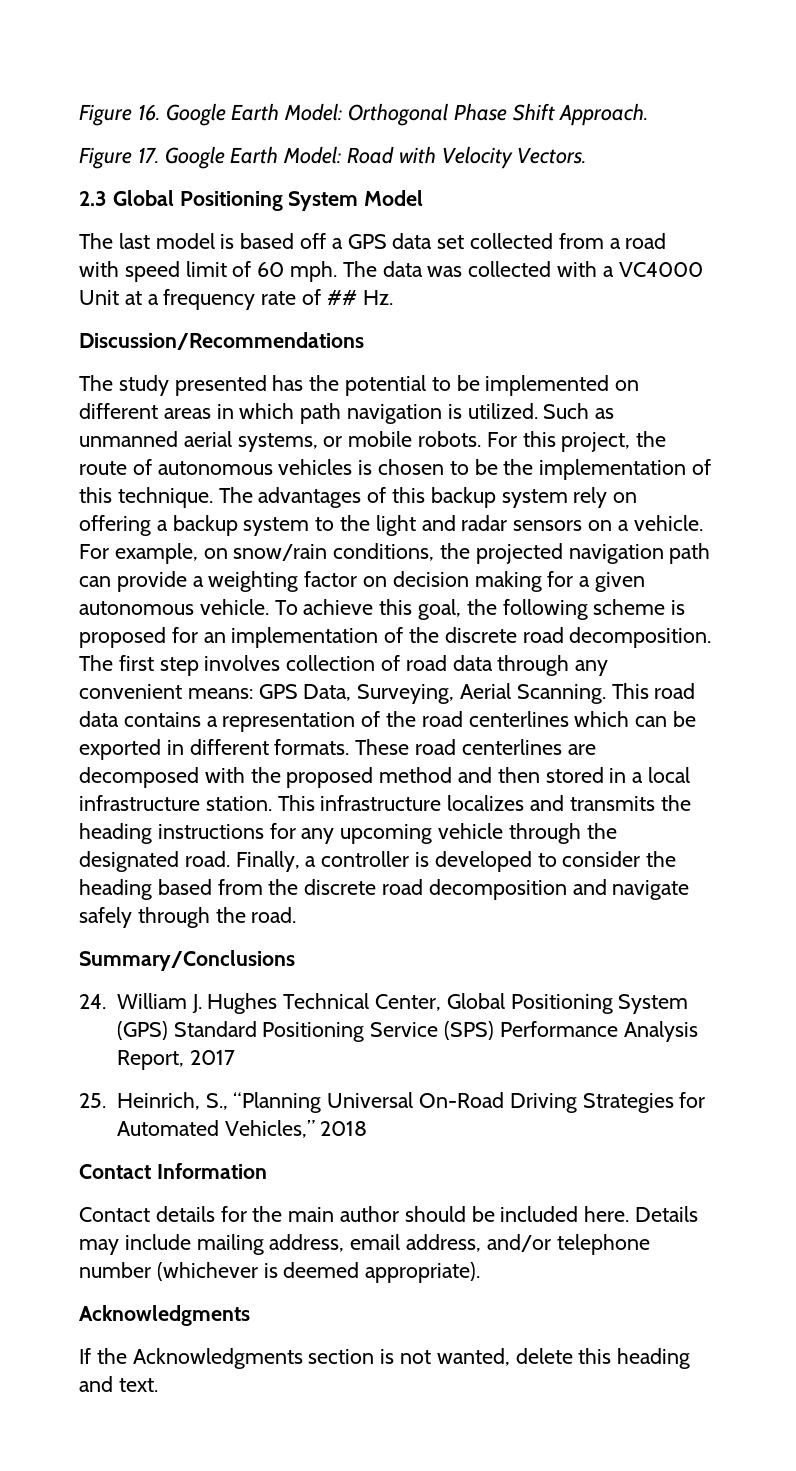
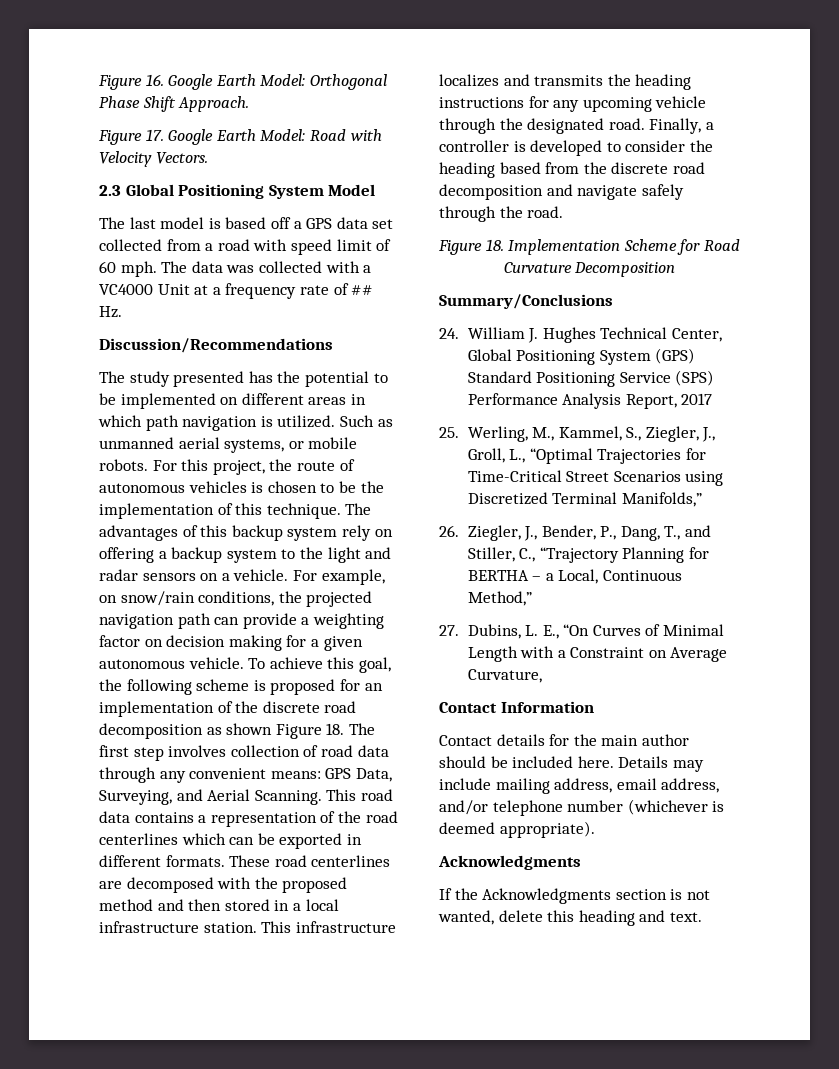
- To achieve this goal, the following scheme is proposed for an implementation of the discrete road decomposition. The first step involves collection of road data through any convenient means: GPS Data, Surveying, Aerial Scanning.
+ To achieve this goal, the following scheme is proposed for an implementation of the discrete road decomposition as shown Figure 18. The first step involves collection of road data through any convenient means: GPS Data, Surveying, and Aerial Scanning.
+ Figure 18. Implementation Scheme for Road Curvature Decomposition
- 25. Heinrich, S., “Planning Universal On-Road Driving Strategies for Automated Vehicles,” 2018
+ 25. Werling, M., Kammel, S., Ziegler, J., Groll, L., “Optimal Trajectories for Time-Critical Street Scenarios using Discretized Terminal Manifolds,”
+ 26. Ziegler, J., Bender, P., Dang, T., and Stiller, C., “Trajectory Planning for BERTHA – a Local, Continuous Method,”
+ 27. Dubins, L. E., “On Curves of Minimal Length with a Constraint on Average Curvature,

